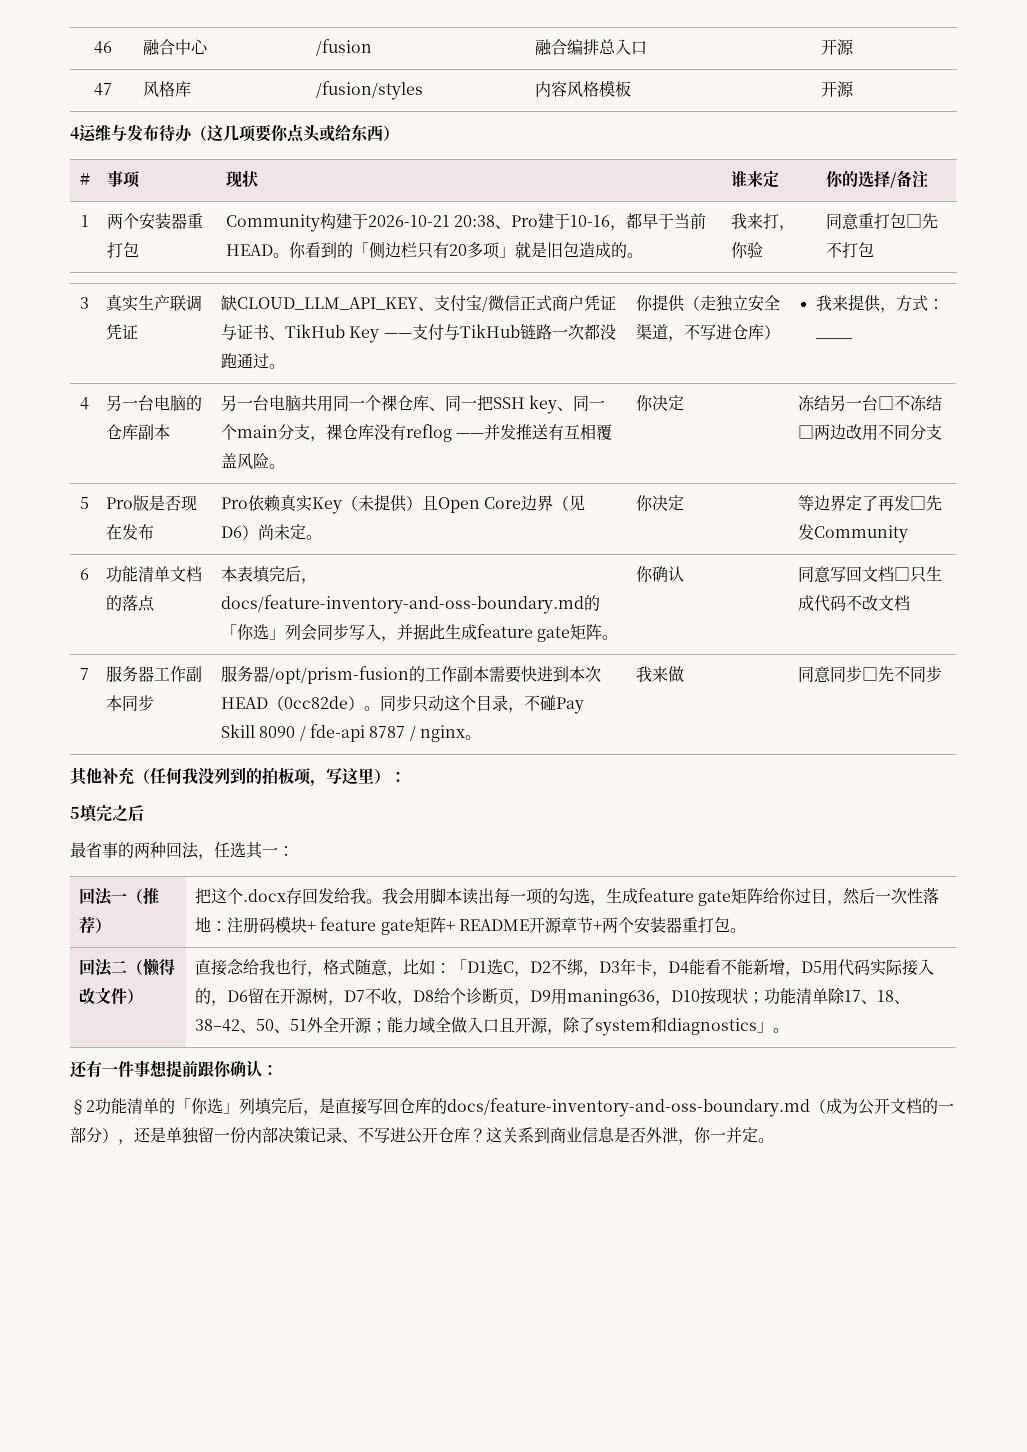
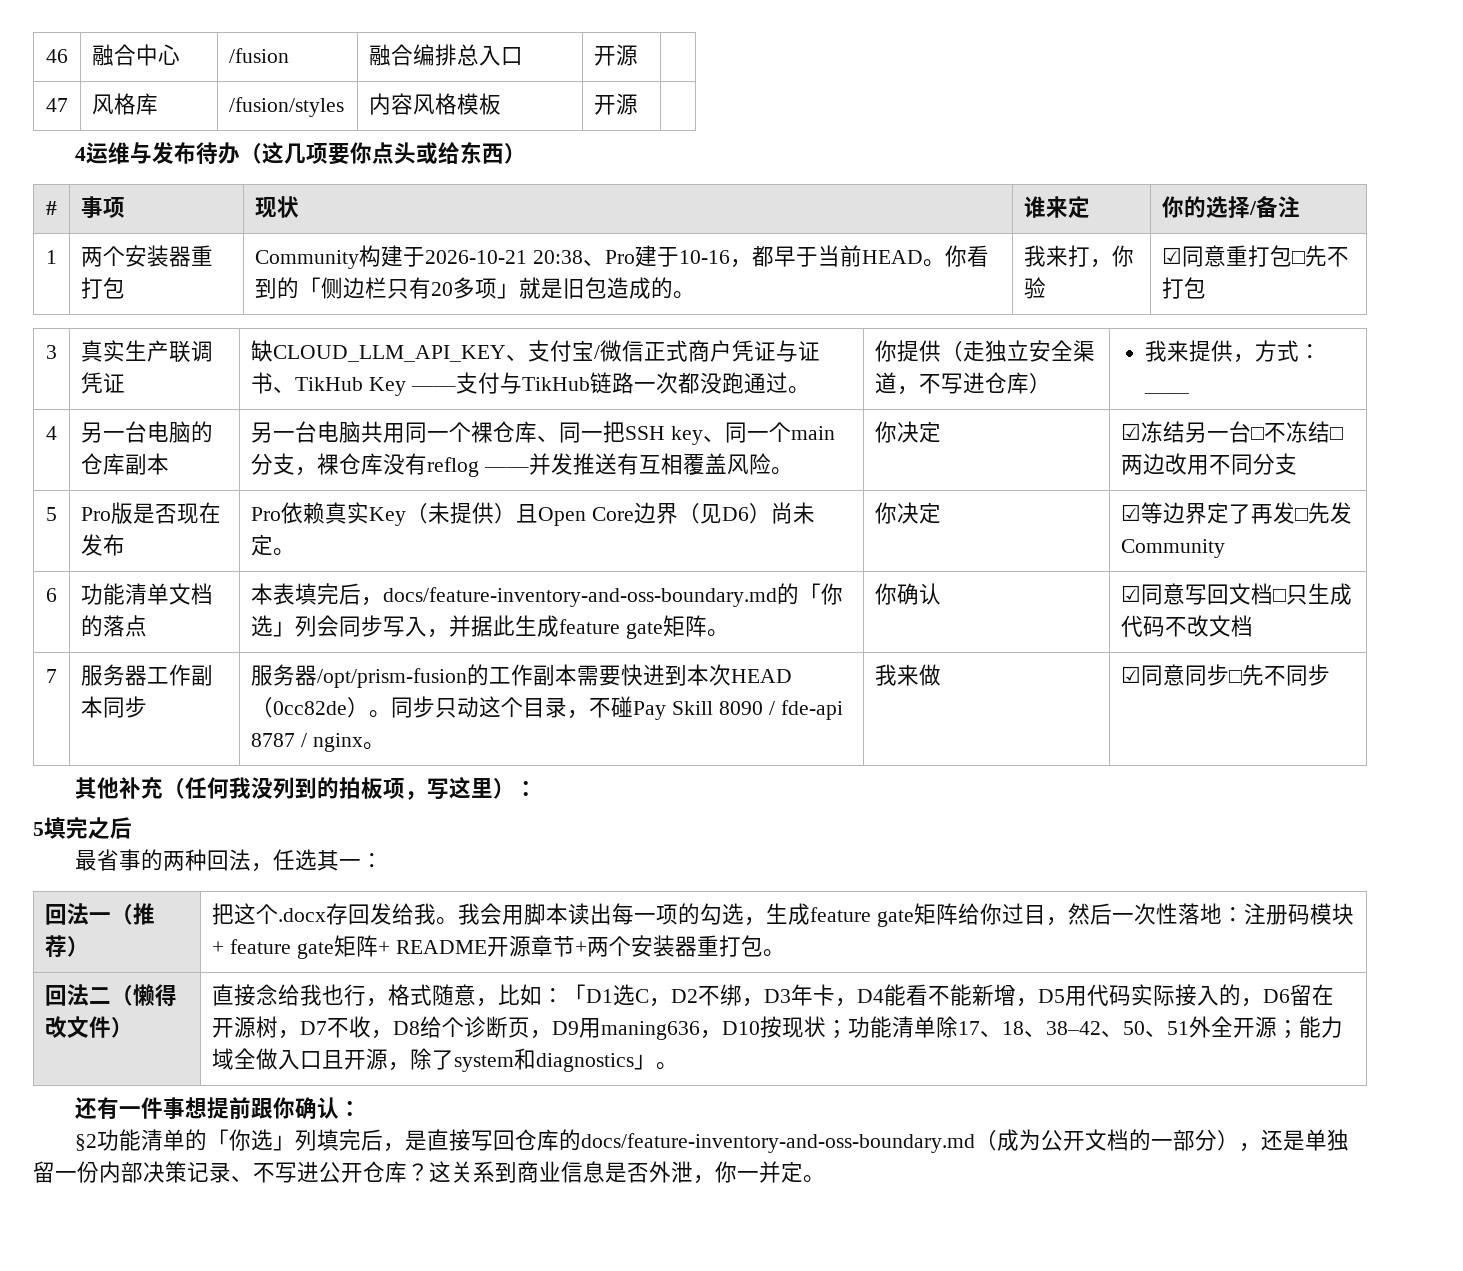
- 1 | 两个安装器重打包 | Community构建于2026-10-21 20:38、Pro建于10-16，都早于当前HEAD。你看到的「侧边栏只有20多项」就是旧包造成的。 | 我来打，你验 | 同意重打包□先不打包
+ 1 | 两个安装器重打包 | Community构建于2026-10-21 20:38、Pro建于10-16，都早于当前HEAD。你看到的「侧边栏只有20多项」就是旧包造成的。 | 我来打，你验 | ☑同意重打包□先不打包
- 冻结另一台□不冻结□两边改用不同分支
+ ☑冻结另一台□不冻结□两边改用不同分支
- 5 | Pro版是否现在发布 | Pro依赖真实Key（未提供）且Open Core边界（见D6）尚未定。 | 你决定 | 等边界定了再发□先发Community
+ 5 | Pro版是否现在发布 | Pro依赖真实Key（未提供）且Open Core边界（见D6）尚未定。 | 你决定 | ☑等边界定了再发□先发Community
- 6 | 功能清单文档的落点 | 本表填完后，docs/feature-inventory-and-oss-boundary.md的「你选」列会同步写入，并据此生成feature gate矩阵。 | 你确认 | 同意写回文档□只生成代码不改文档
+ 6 | 功能清单文档的落点 | 本表填完后，docs/feature-inventory-and-oss-boundary.md的「你选」列会同步写入，并据此生成feature gate矩阵。 | 你确认 | ☑同意写回文档□只生成代码不改文档
- 7 | 服务器工作副本同步 | 服务器/opt/prism-fusion的工作副本需要快进到本次HEAD（0cc82de）。同步只动这个目录，不碰Pay Skill 8090 / fde-api 8787 / nginx。 | 我来做 | 同意同步□先不同步
+ 7 | 服务器工作副本同步 | 服务器/opt/prism-fusion的工作副本需要快进到本次HEAD（0cc82de）。同步只动这个目录，不碰Pay Skill 8090 / fde-api 8787 / nginx。 | 我来做 | ☑同意同步□先不同步

